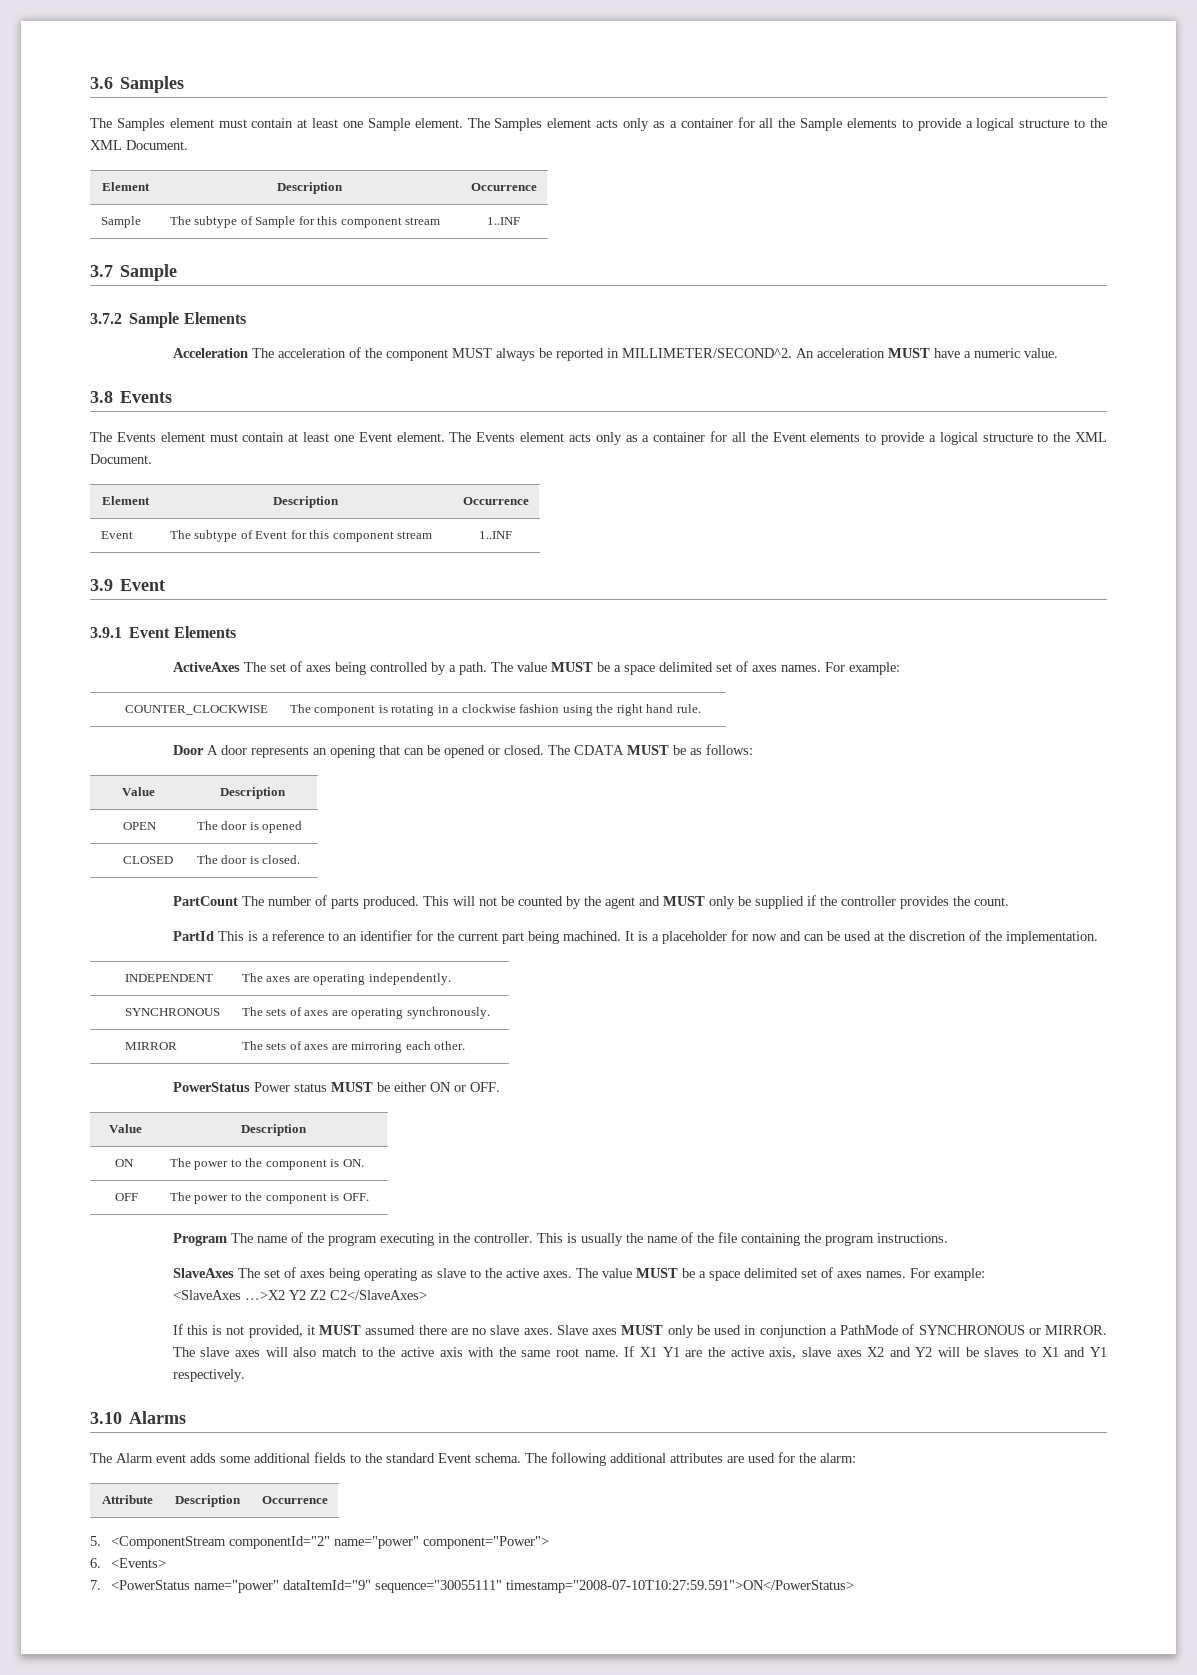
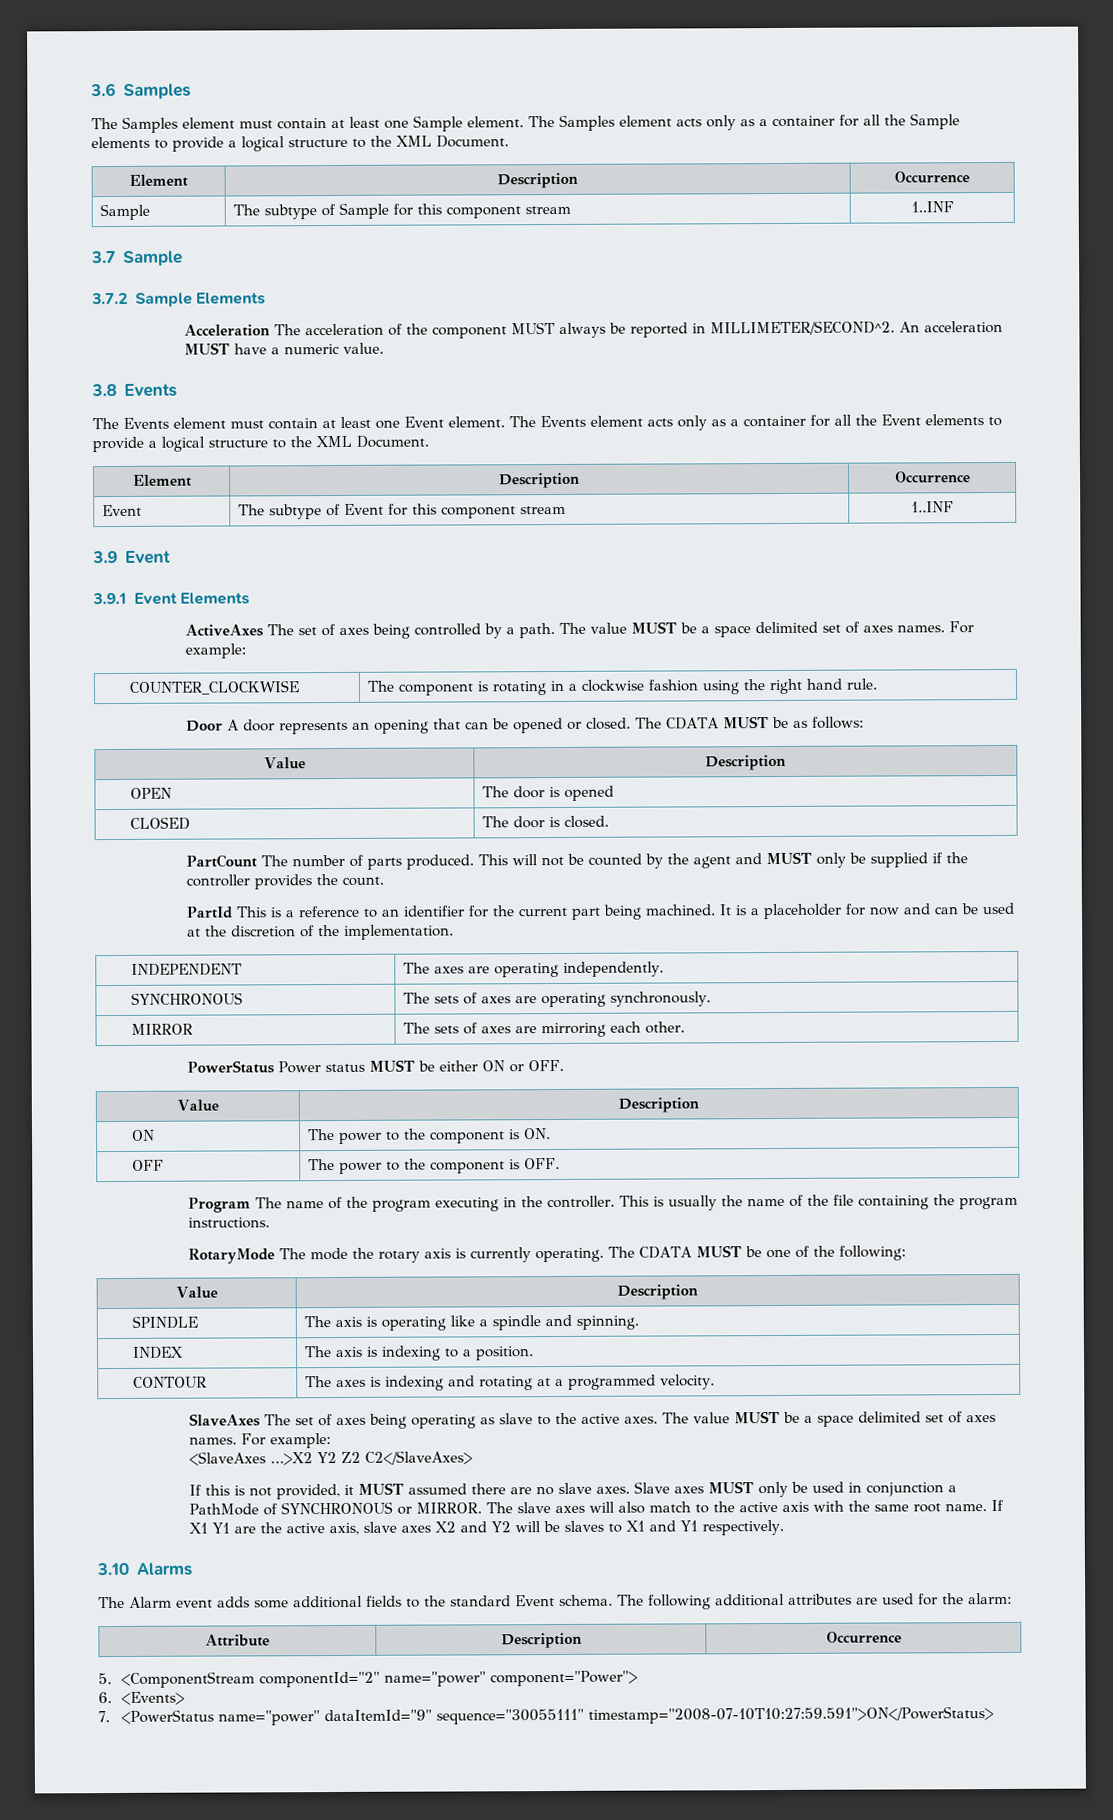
+ RotaryMode The mode the rotary axis is currently operating. The CDATA MUST be one of the following:
+ Value | Description
+ SPINDLE | The axis is operating like a spindle and spinning.
+ INDEX | The axis is indexing to a position.
+ CONTOUR | The axes is indexing and rotating at a programmed velocity.

